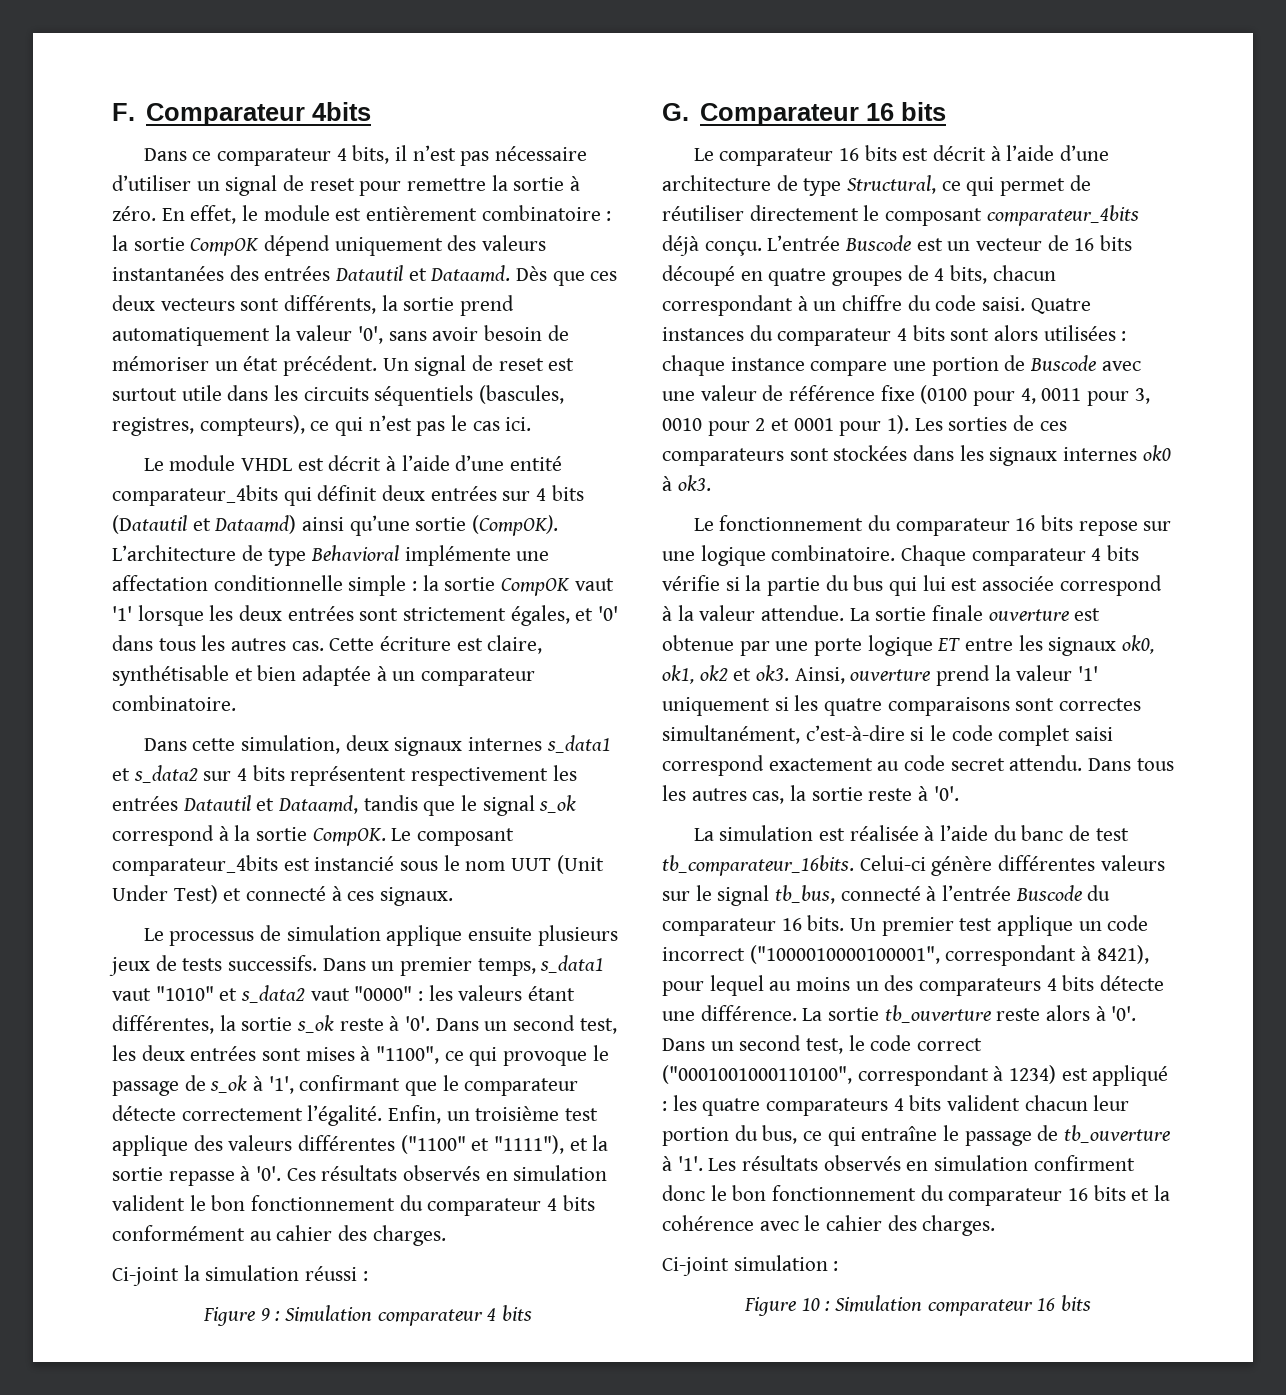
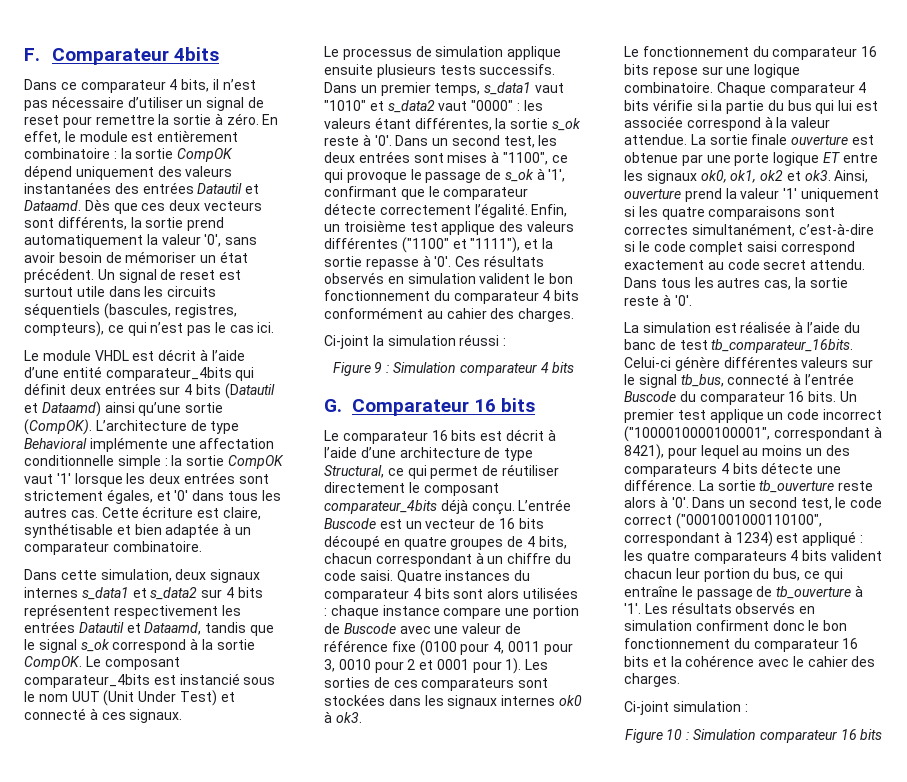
- Le processus de simulation applique ensuite plusieurs jeux de tests successifs.
+ Le processus de simulation applique ensuite plusieurs tests successifs.

